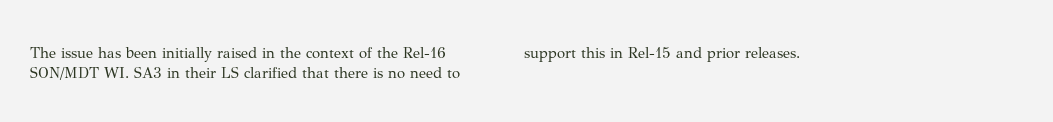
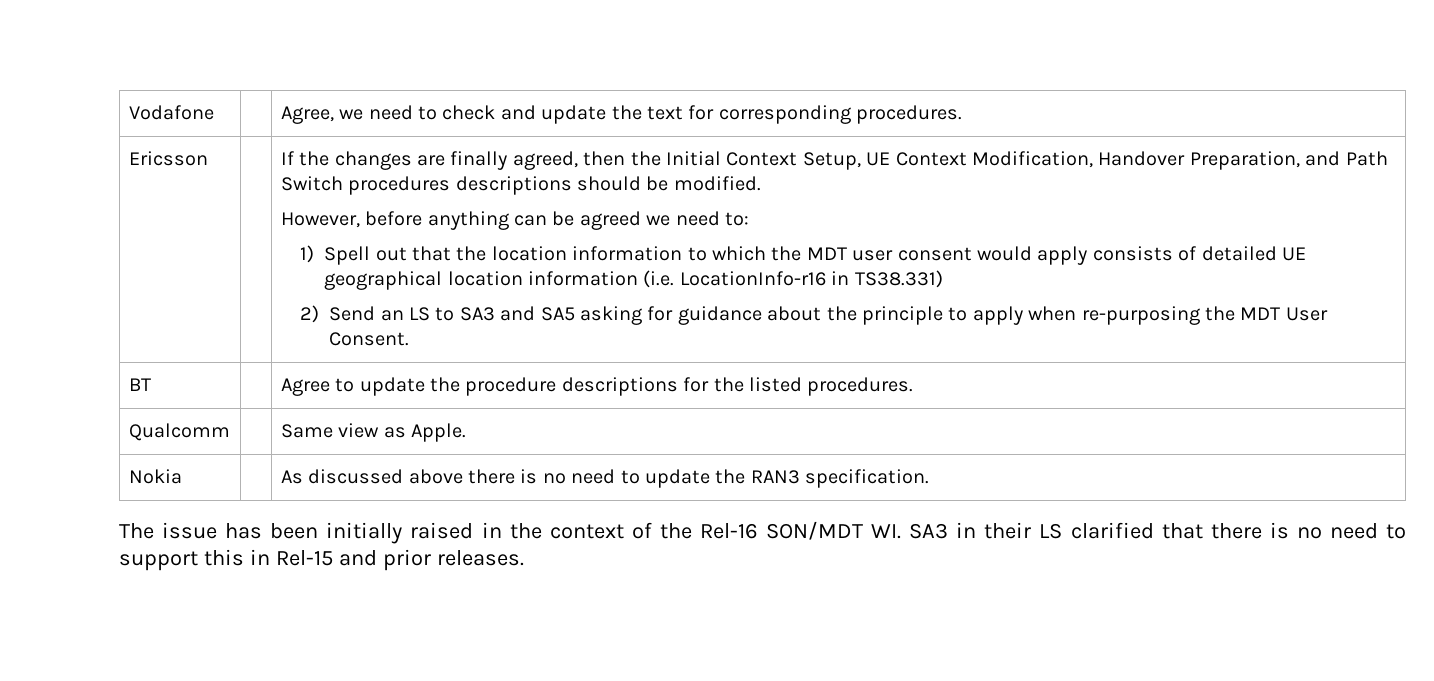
+ Vodafone | | Agree, we need to check and update the text for corresponding procedures.
+ Ericsson | | If the changes are finally agreed, then the Initial Context Setup, UE Context Modification, Handover Preparation, and Path Switch procedures descriptions should be modified.
+ However, before anything can be agreed we need to:
+ 1) Spell out that the location information to which the MDT user consent would apply consists of detailed UE geographical location information (i.e. LocationInfo-r16 in TS38.331)
+ 2) Send an LS to SA3 and SA5 asking for guidance about the principle to apply when re-purposing the MDT User Consent.
+ BT | | Agree to update the procedure descriptions for the listed procedures.
+ Qualcomm | | Same view as Apple.
+ Nokia | | As discussed above there is no need to update the RAN3 specification.

